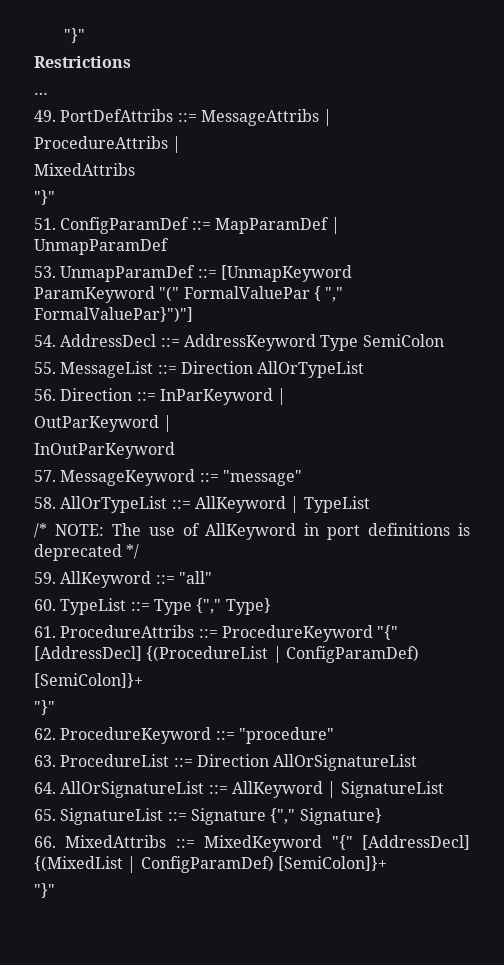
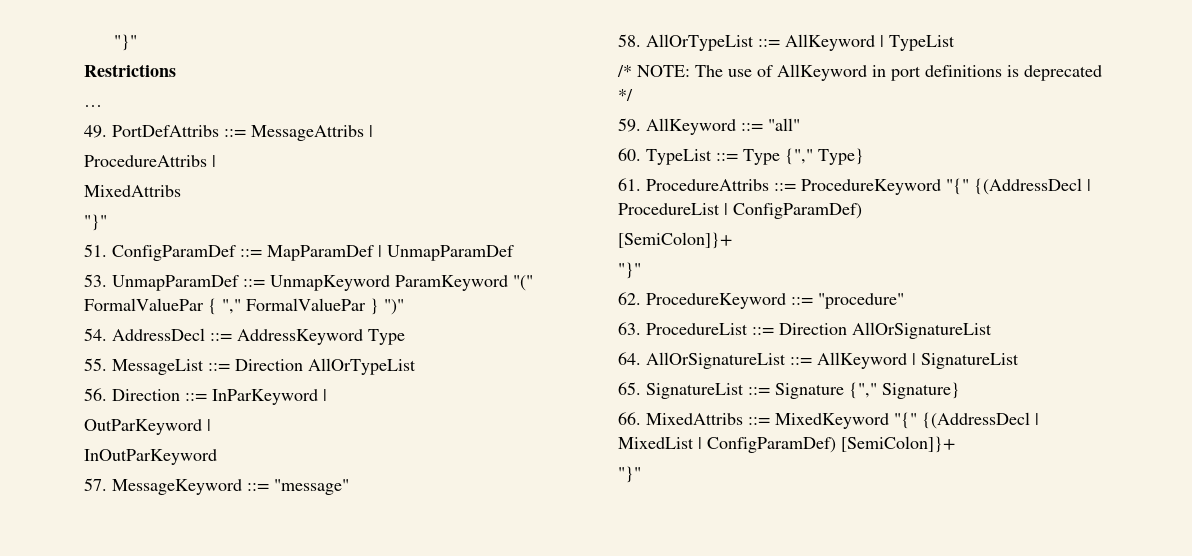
- 53. UnmapParamDef ::= [UnmapKeyword ParamKeyword "(" FormalValuePar { "," FormalValuePar}")"]
+ 53. UnmapParamDef ::= UnmapKeyword ParamKeyword "(" FormalValuePar { "," FormalValuePar } ")"
- 54. AddressDecl ::= AddressKeyword Type SemiColon
+ 54. AddressDecl ::= AddressKeyword Type
- 61. ProcedureAttribs ::= ProcedureKeyword "{" [AddressDecl] {(ProcedureList | ConfigParamDef)
+ 61. ProcedureAttribs ::= ProcedureKeyword "{" {(AddressDecl | ProcedureList | ConfigParamDef)
- 66. MixedAttribs ::= MixedKeyword "{" [AddressDecl] {(MixedList | ConfigParamDef) [SemiColon]}+
+ 66. MixedAttribs ::= MixedKeyword "{" {(AddressDecl | MixedList | ConfigParamDef) [SemiColon]}+

